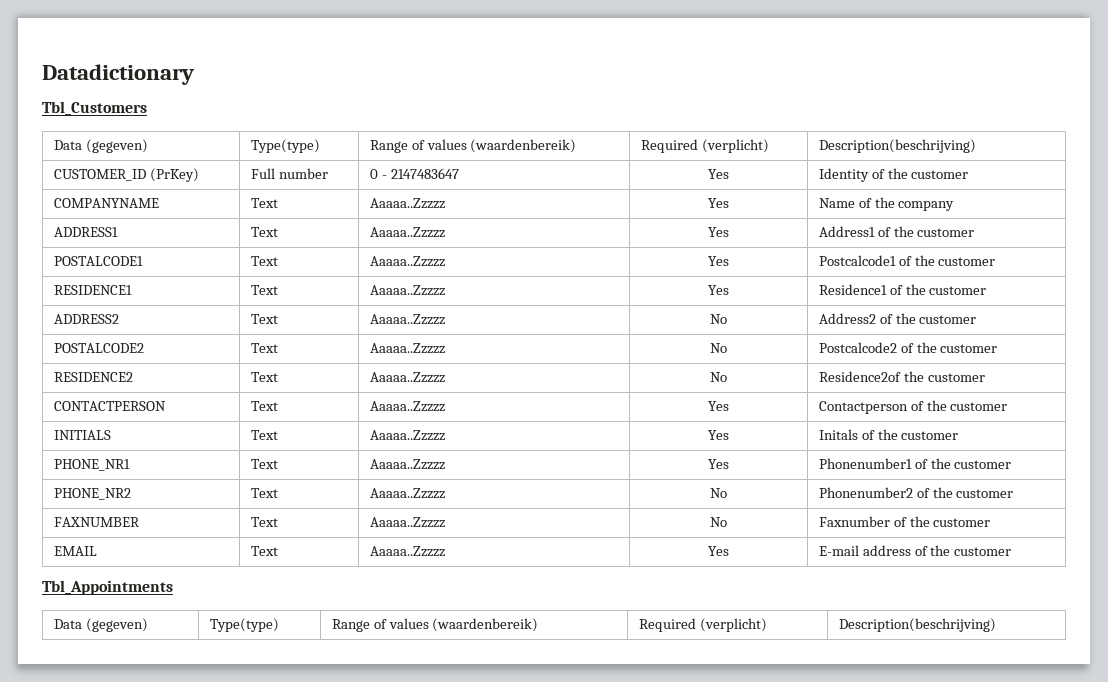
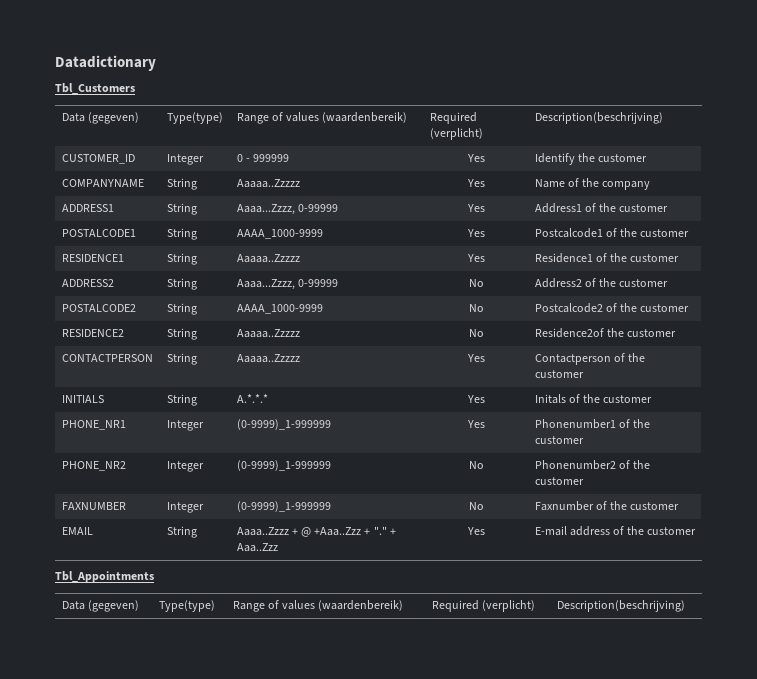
- CUSTOMER_ID (PrKey) | Full number | 0 - 2147483647 | Yes | Identity of the customer
+ CUSTOMER_ID | Integer | 0 - 999999 | Yes | Identify the customer
- COMPANYNAME | Text | Aaaaa..Zzzzz | Yes | Name of the company
+ COMPANYNAME | String | Aaaaa..Zzzzz | Yes | Name of the company
- ADDRESS1 | Text | Aaaaa..Zzzzz | Yes | Address1 of the customer
+ ADDRESS1 | String | Aaaa...Zzzz, 0-99999 | Yes | Address1 of the customer
- POSTALCODE1 | Text | Aaaaa..Zzzzz | Yes | Postcalcode1 of the customer
+ POSTALCODE1 | String | AAAA_1000-9999 | Yes | Postcalcode1 of the customer
- RESIDENCE1 | Text | Aaaaa..Zzzzz | Yes | Residence1 of the customer
+ RESIDENCE1 | String | Aaaaa..Zzzzz | Yes | Residence1 of the customer
- ADDRESS2 | Text | Aaaaa..Zzzzz | No | Address2 of the customer
+ ADDRESS2 | String | Aaaa...Zzzz, 0-99999 | No | Address2 of the customer
- POSTALCODE2 | Text | Aaaaa..Zzzzz | No | Postcalcode2 of the customer
+ POSTALCODE2 | String | AAAA_1000-9999 | No | Postcalcode2 of the customer
- RESIDENCE2 | Text | Aaaaa..Zzzzz | No | Residence2of the customer
+ RESIDENCE2 | String | Aaaaa..Zzzzz | No | Residence2of the customer
- CONTACTPERSON | Text | Aaaaa..Zzzzz | Yes | Contactperson of the customer
+ CONTACTPERSON | String | Aaaaa..Zzzzz | Yes | Contactperson of the customer
- INITIALS | Text | Aaaaa..Zzzzz | Yes | Initals of the customer
+ INITIALS | String | A.*.*.* | Yes | Initals of the customer
- PHONE_NR1 | Text | Aaaaa..Zzzzz | Yes | Phonenumber1 of the customer
+ PHONE_NR1 | Integer | (0-9999)_1-999999 | Yes | Phonenumber1 of the customer
- PHONE_NR2 | Text | Aaaaa..Zzzzz | No | Phonenumber2 of the customer
+ PHONE_NR2 | Integer | (0-9999)_1-999999 | No | Phonenumber2 of the customer
- FAXNUMBER | Text | Aaaaa..Zzzzz | No | Faxnumber of the customer
+ FAXNUMBER | Integer | (0-9999)_1-999999 | No | Faxnumber of the customer
- EMAIL | Text | Aaaaa..Zzzzz | Yes | E-mail address of the customer
+ EMAIL | String | Aaaa..Zzzz + @ +Aaa..Zzz + "." + Aaa..Zzz | Yes | E-mail address of the customer

